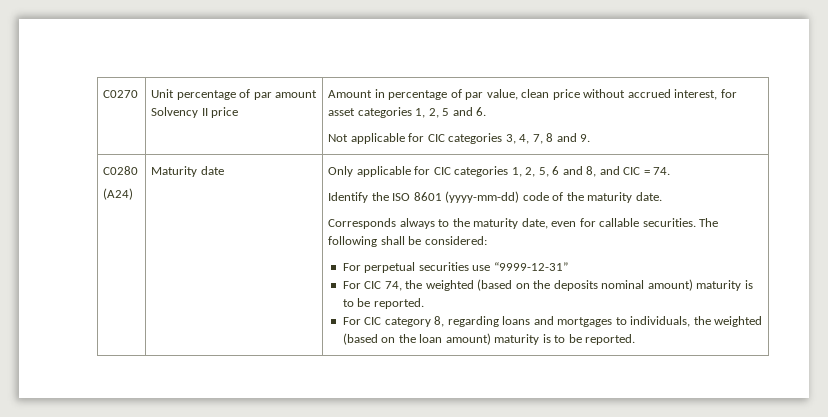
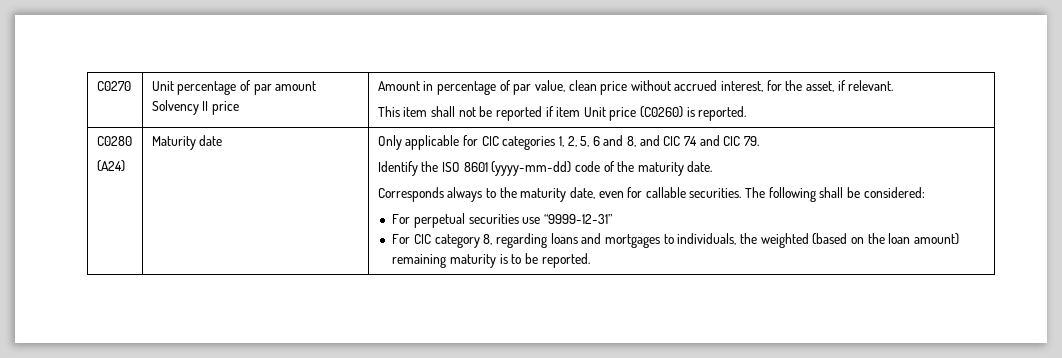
- C0270 | Unit percentage of par amount Solvency II price | Amount in percentage of par value, clean price without accrued interest, for asset categories 1, 2, 5 and 6.
- Not applicable for CIC categories 3, 4, 7, 8 and 9.
+ C0270 | Unit percentage of par amount Solvency II price | Amount in percentage of par value, clean price without accrued interest, for the asset, if relevant.
+ This item shall not be reported if item Unit price (C0260) is reported.
- Only applicable for CIC categories 1, 2, 5, 6 and 8, and CIC = 74.
+ Only applicable for CIC categories 1, 2, 5, 6 and 8, and CIC 74 and CIC 79.
- For CIC 74, the weighted (based on the deposits nominal amount) maturity is to be reported.
- For CIC category 8, regarding loans and mortgages to individuals, the weighted (based on the loan amount) maturity is to be reported.
+ For CIC category 8, regarding loans and mortgages to individuals, the weighted (based on the loan amount) remaining maturity is to be reported.

